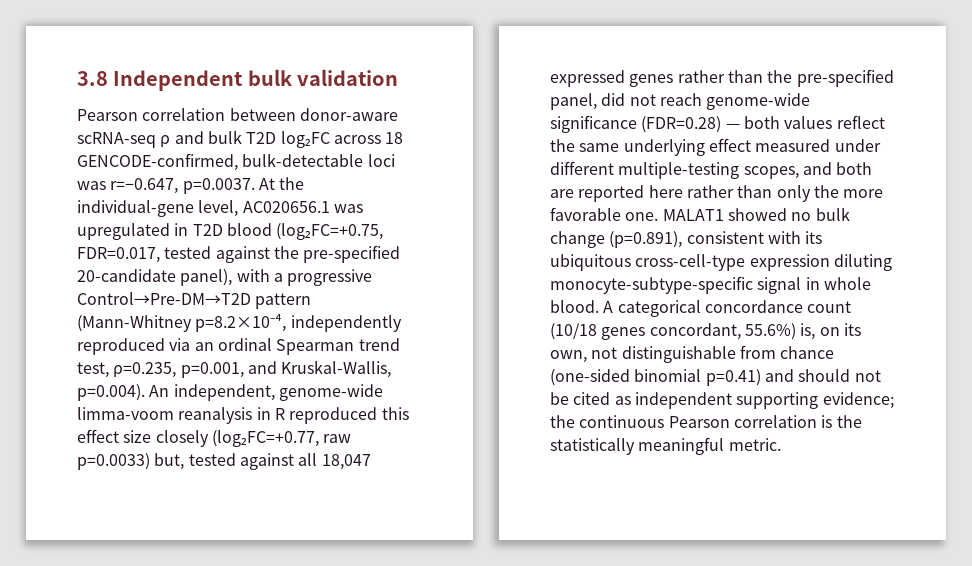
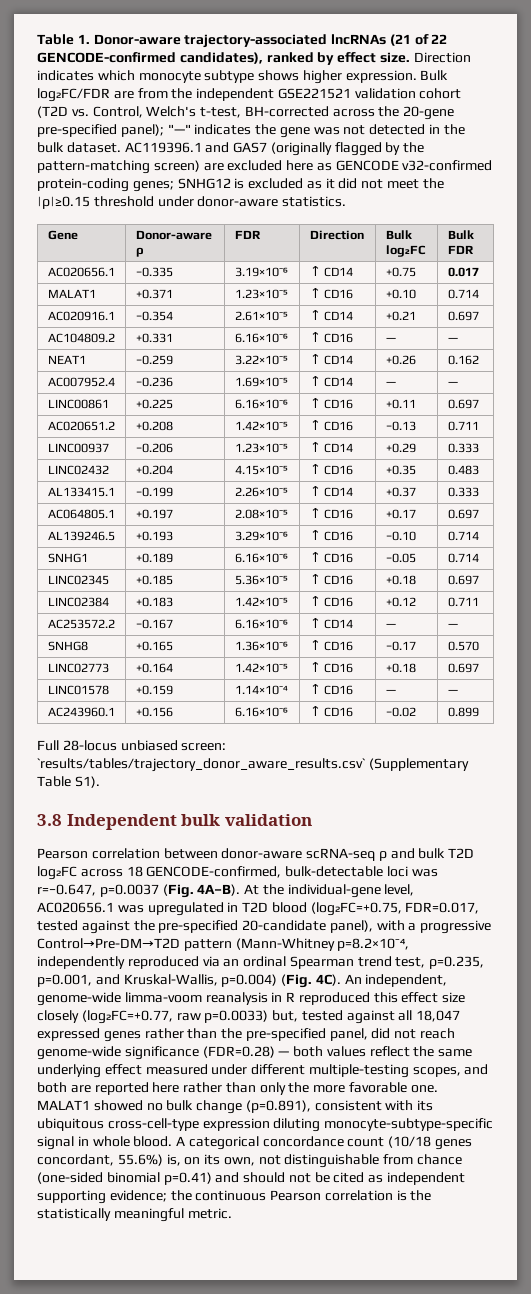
+ Table 1. Donor-aware trajectory-associated lncRNAs (21 of 22 GENCODE-confirmed candidates), ranked by effect size. Direction indicates which monocyte subtype shows higher expression. Bulk log₂FC/FDR are from the independent GSE221521 validation cohort (T2D vs. Control, Welch's t-test, BH-corrected across the 20-gene pre-specified panel); "—" indicates the gene was not detected in the bulk dataset. AC119396.1 and GAS7 (originally flagged by the pattern-matching screen) are excluded here as GENCODE v32-confirmed protein-coding genes; SNHG12 is excluded as it did not meet the |ρ|≥0.15 threshold under donor-aware statistics.
+ Gene | Donor-aware ρ | FDR | Direction | Bulk log₂FC | Bulk FDR
+ AC020656.1 | −0.335 | 3.19×10⁻⁶ | ↑ CD14 | +0.75 | 0.017
+ MALAT1 | +0.371 | 1.23×10⁻⁵ | ↑ CD16 | +0.10 | 0.714
+ AC020916.1 | −0.354 | 2.61×10⁻⁵ | ↑ CD14 | +0.21 | 0.697
+ AC104809.2 | +0.331 | 6.16×10⁻⁶ | ↑ CD16 | — | —
+ NEAT1 | −0.259 | 3.22×10⁻⁵ | ↑ CD14 | +0.26 | 0.162
+ AC007952.4 | −0.236 | 1.69×10⁻⁵ | ↑ CD14 | — | —
+ LINC00861 | +0.225 | 6.16×10⁻⁶ | ↑ CD16 | +0.11 | 0.697
+ AC020651.2 | +0.208 | 1.42×10⁻⁵ | ↑ CD16 | −0.13 | 0.711
+ LINC00937 | −0.206 | 1.23×10⁻⁵ | ↑ CD14 | +0.29 | 0.333
+ LINC02432 | +0.204 | 4.15×10⁻⁵ | ↑ CD16 | +0.35 | 0.483
+ AL133415.1 | −0.199 | 2.26×10⁻⁵ | ↑ CD14 | +0.37 | 0.333
+ AC064805.1 | +0.197 | 2.08×10⁻⁵ | ↑ CD16 | +0.17 | 0.697
+ AL139246.5 | +0.193 | 3.29×10⁻⁶ | ↑ CD16 | −0.10 | 0.714
+ SNHG1 | +0.189 | 6.16×10⁻⁶ | ↑ CD16 | −0.05 | 0.714
+ LINC02345 | +0.185 | 5.36×10⁻⁵ | ↑ CD16 | +0.18 | 0.697
+ LINC02384 | +0.183 | 1.42×10⁻⁵ | ↑ CD16 | +0.12 | 0.711
+ AC253572.2 | −0.167 | 6.16×10⁻⁶ | ↑ CD14 | — | —
+ SNHG8 | +0.165 | 1.36×10⁻⁶ | ↑ CD16 | −0.17 | 0.570
+ LINC02773 | +0.164 | 1.42×10⁻⁵ | ↑ CD16 | +0.18 | 0.697
+ LINC01578 | +0.159 | 1.14×10⁻⁴ | ↑ CD16 | — | —
+ AC243960.1 | +0.156 | 6.16×10⁻⁶ | ↑ CD16 | −0.02 | 0.899
+ Full 28-locus unbiased screen: `results/tables/trajectory_donor_aware_results.csv` (Supplementary Table S1).
- Pearson correlation between donor-aware scRNA-seq ρ and bulk T2D log₂FC across 18 GENCODE-confirmed, bulk-detectable loci was r=−0.647, p=0.0037. At the individual-gene level, AC020656.1 was upregulated in T2D blood (log₂FC=+0.75, FDR=0.017, tested against the pre-specified 20-candidate panel), with a progressive Control→Pre-DM→T2D pattern (Mann-Whitney p=8.2×10⁻⁴, independently reproduced via an ordinal Spearman trend test, ρ=0.235, p=0.001, and Kruskal-Wallis, p=0.004). An independent, genome-wide limma-voom reanalysis in R reproduced this effect size closely (log₂FC=+0.77, raw p=0.0033) but, tested against all 18,047 expressed genes rather than the pre-specified panel, did not reach genome-wide significance (FDR=0.28) — both values reflect the same underlying effect measured under different multiple-testing scopes, and both are reported here rather than only the more favorable one.
+ Pearson correlation between donor-aware scRNA-seq ρ and bulk T2D log₂FC across 18 GENCODE-confirmed, bulk-detectable loci was r=−0.647, p=0.0037 (Fig. 4A–B). At the individual-gene level, AC020656.1 was upregulated in T2D blood (log₂FC=+0.75, FDR=0.017, tested against the pre-specified 20-candidate panel), with a progressive Control→Pre-DM→T2D pattern (Mann-Whitney p=8.2×10⁻⁴, independently reproduced via an ordinal Spearman trend test, ρ=0.235, p=0.001, and Kruskal-Wallis, p=0.004) (Fig. 4C). An independent, genome-wide limma-voom reanalysis in R reproduced this effect size closely (log₂FC=+0.77, raw p=0.0033) but, tested against all 18,047 expressed genes rather than the pre-specified panel, did not reach genome-wide significance (FDR=0.28) — both values reflect the same underlying effect measured under different multiple-testing scopes, and both are reported here rather than only the more favorable one.

